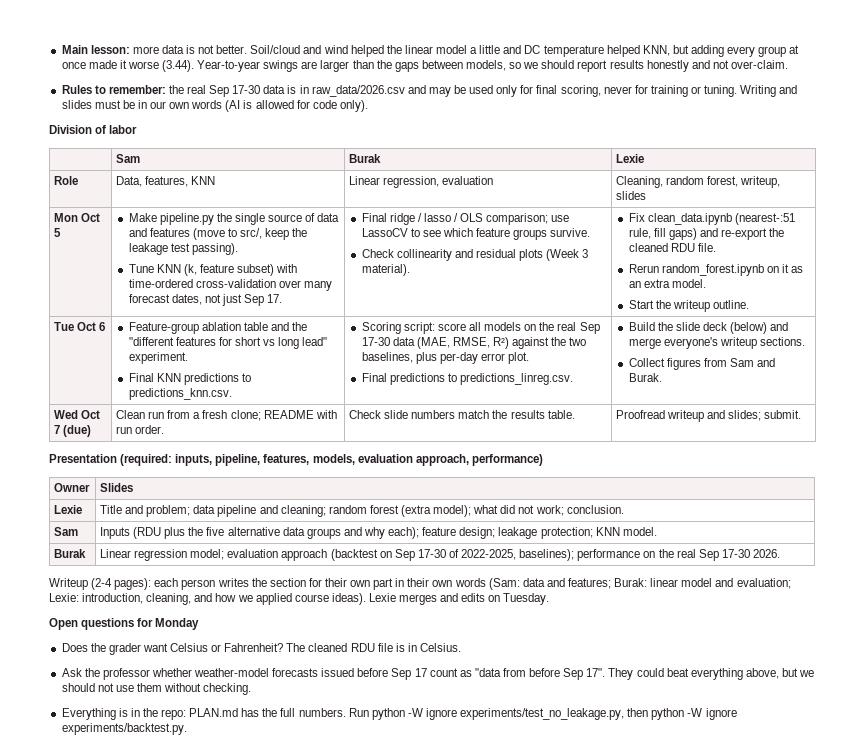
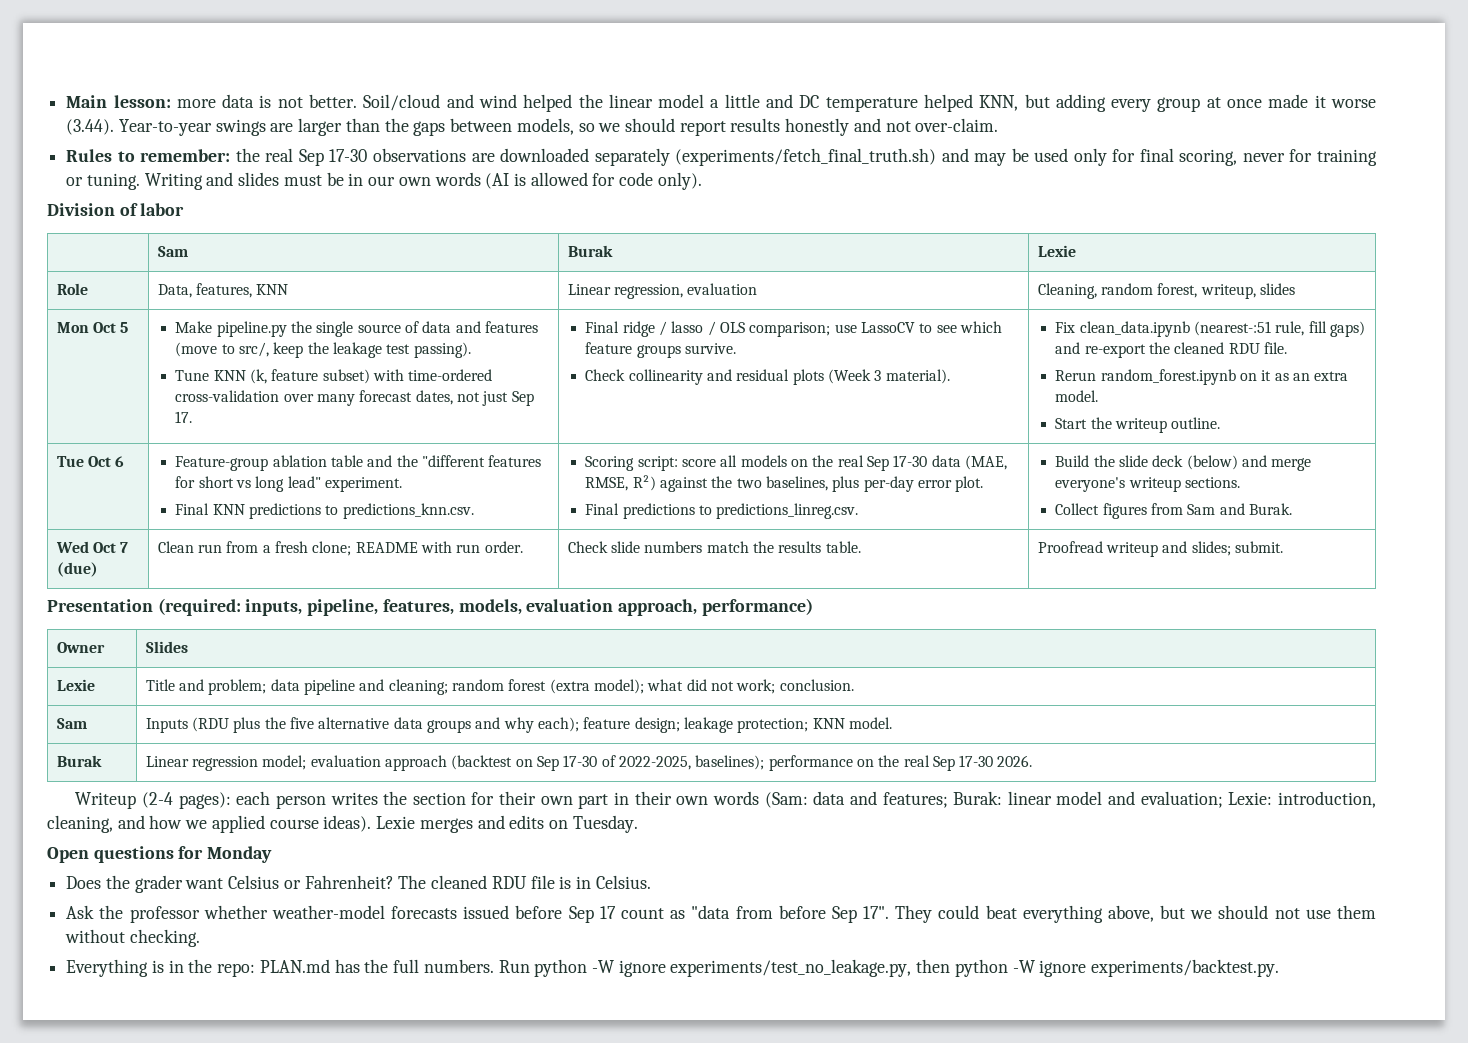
- Rules to remember: the real Sep 17-30 data is in raw_data/2026.csv and may be used only for final scoring, never for training or tuning.
+ Rules to remember: the real Sep 17-30 observations are downloaded separately (experiments/fetch_final_truth.sh) and may be used only for final scoring, never for training or tuning.

